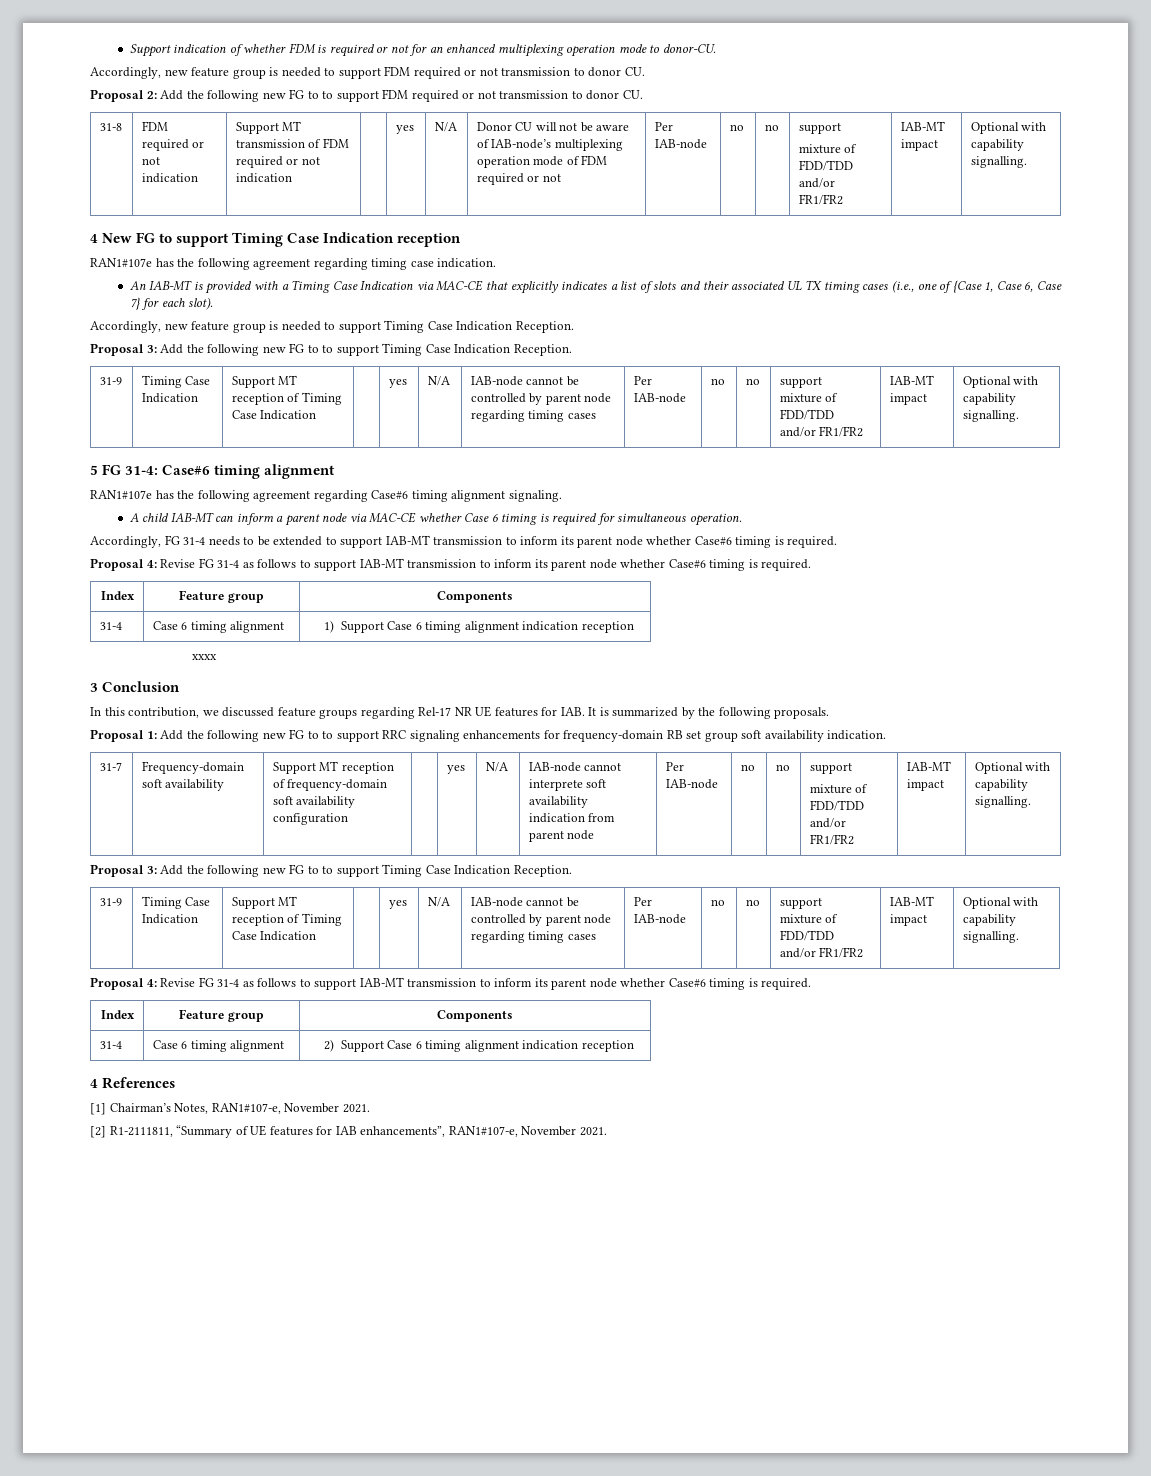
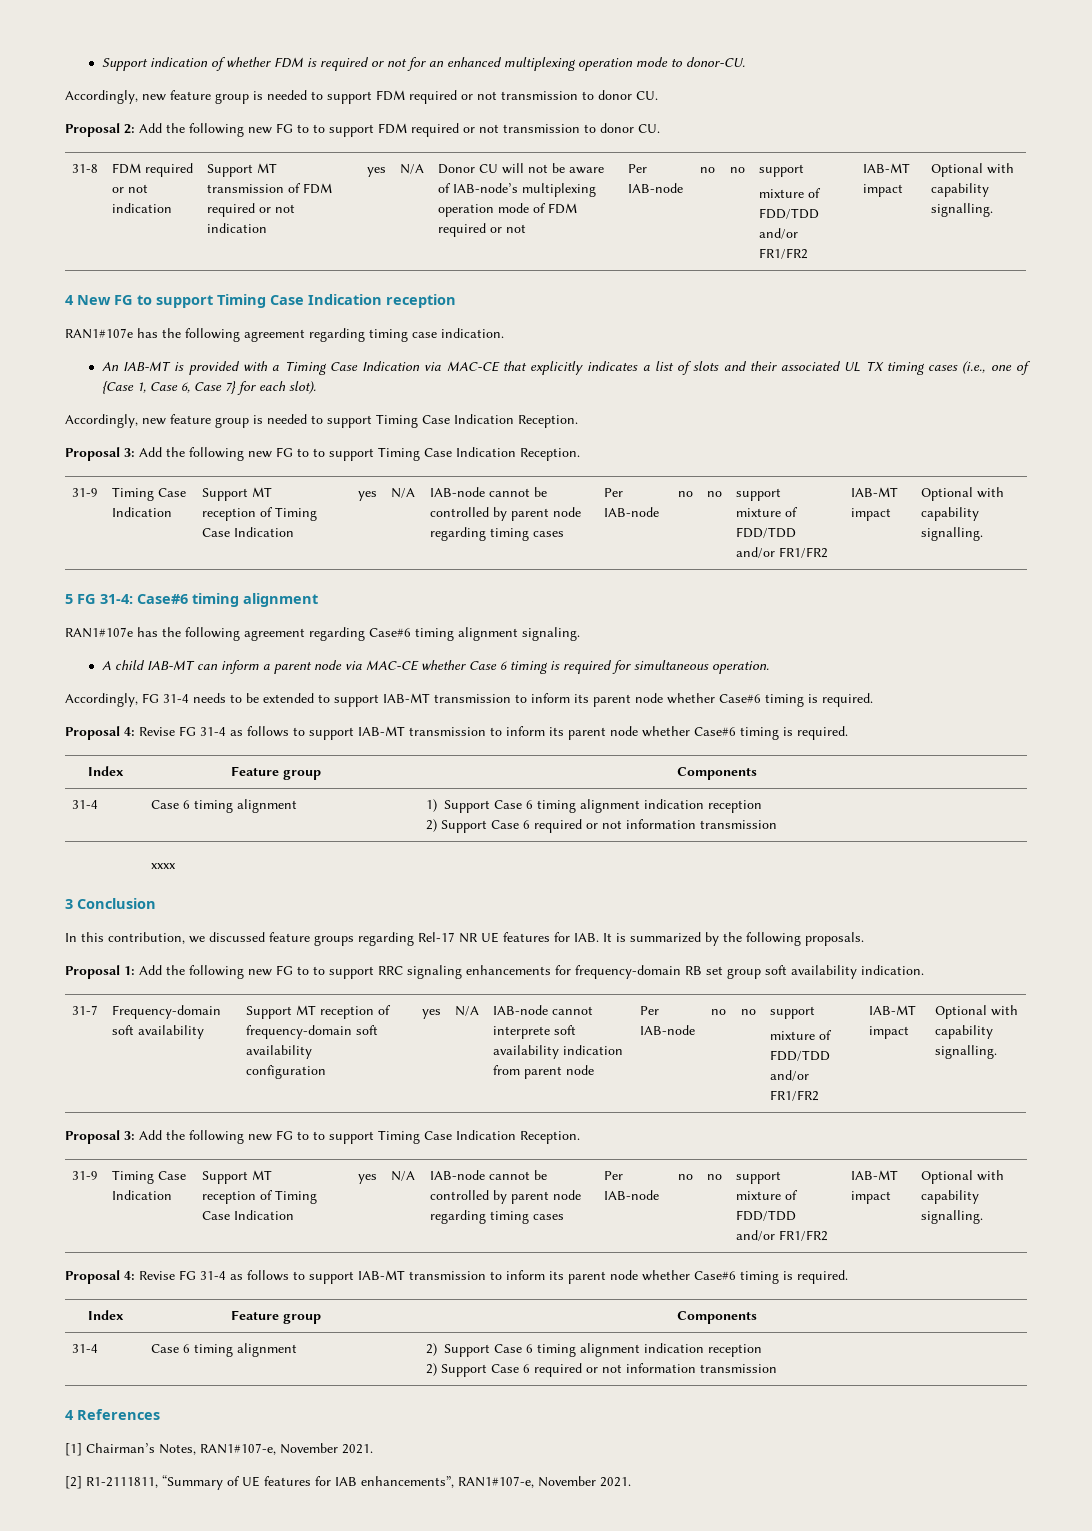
  31-4 | Case 6 timing alignment | 1) Support Case 6 timing alignment indication reception
+ 2) Support Case 6 required or not information transmission
  31-4 | Case 6 timing alignment | 2) Support Case 6 timing alignment indication reception
+ 2) Support Case 6 required or not information transmission

